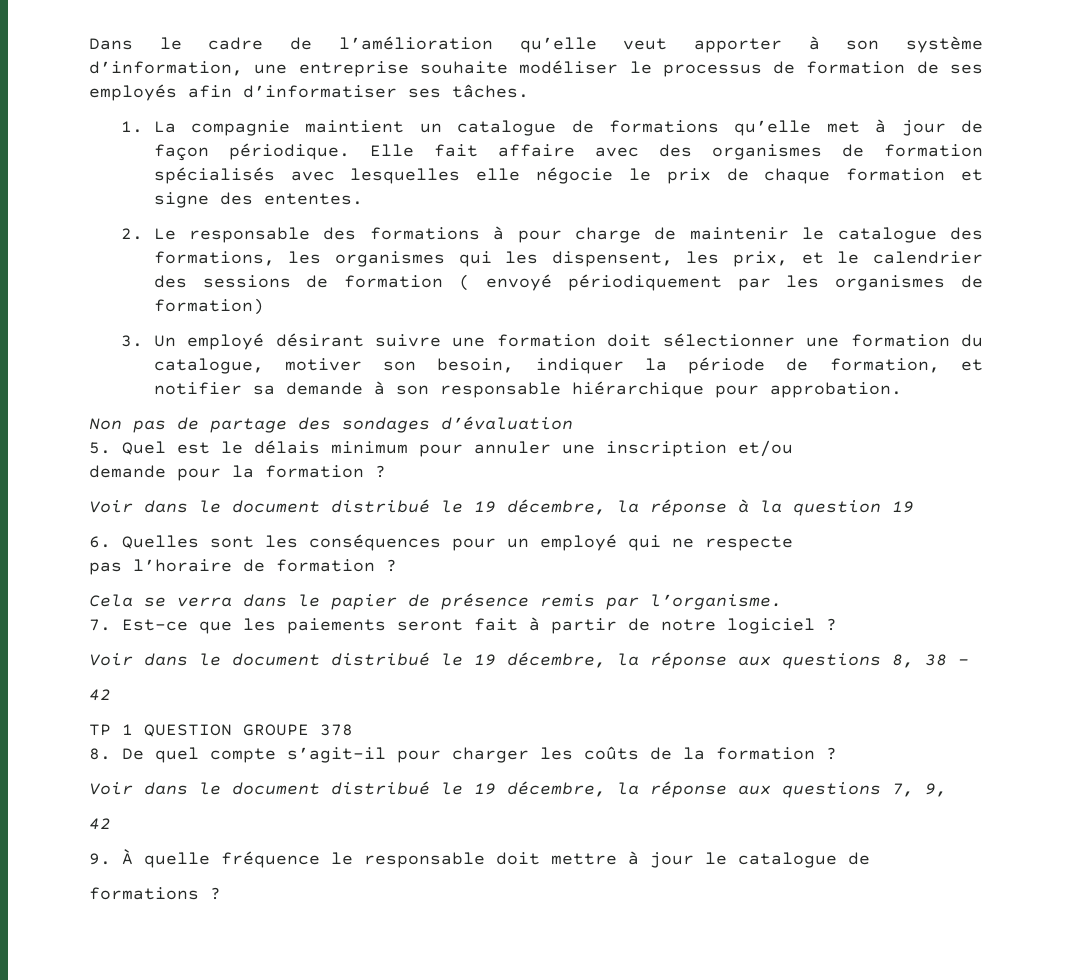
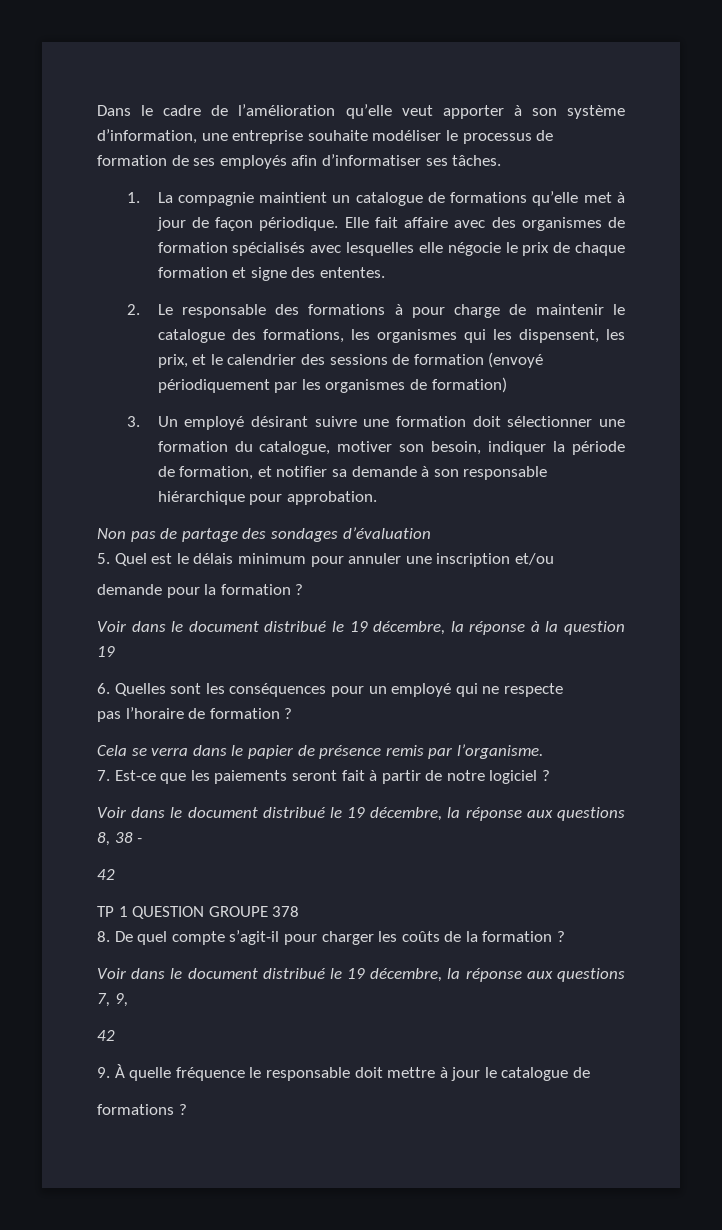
- 2. Le responsable des formations à pour charge de maintenir le catalogue des formations, les organismes qui les dispensent, les prix, et le calendrier des sessions de formation ( envoyé périodiquement par les organismes de formation)
+ 2. Le responsable des formations à pour charge de maintenir le catalogue des formations, les organismes qui les dispensent, les prix, et le calendrier des sessions de formation (envoyé périodiquement par les organismes de formation)

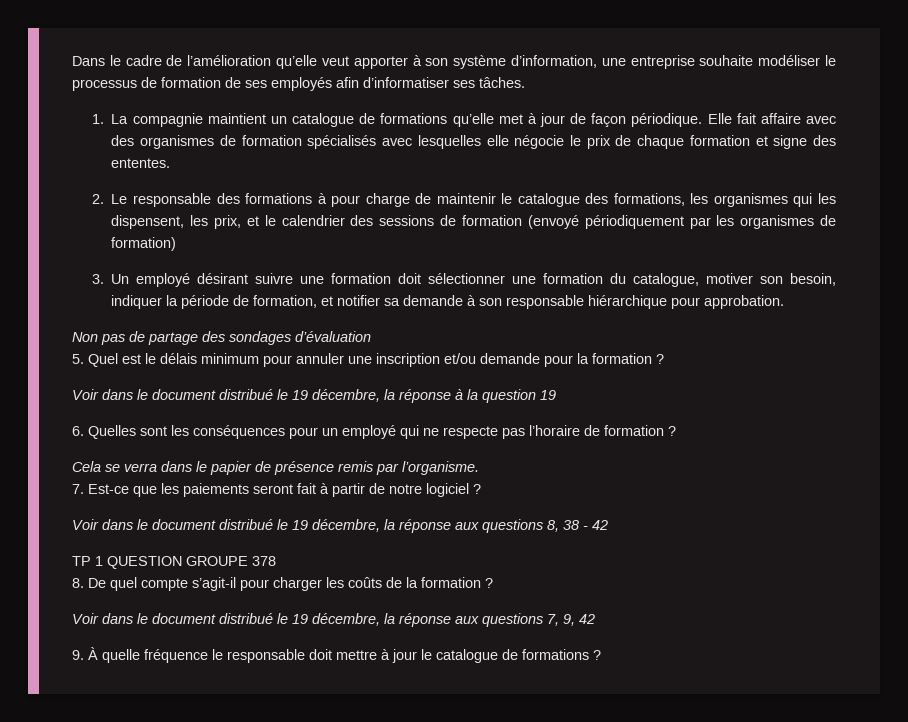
- 5. Quel est le délais minimum pour annuler une inscription et/ou
- demande pour la formation ?
+ 5. Quel est le délais minimum pour annuler une inscription et/ou demande pour la formation ?
- 6. Quelles sont les conséquences pour un employé qui ne respecte
- pas l’horaire de formation ?
+ 6. Quelles sont les conséquences pour un employé qui ne respecte pas l’horaire de formation ?
- Voir dans le document distribué le 19 décembre, la réponse aux questions 8, 38 -
- 42
+ Voir dans le document distribué le 19 décembre, la réponse aux questions 8, 38 - 42
- Voir dans le document distribué le 19 décembre, la réponse aux questions 7, 9,
- 42
+ Voir dans le document distribué le 19 décembre, la réponse aux questions 7, 9, 42
- 9. À quelle fréquence le responsable doit mettre à jour le catalogue de
- formations ?
+ 9. À quelle fréquence le responsable doit mettre à jour le catalogue de formations ?

